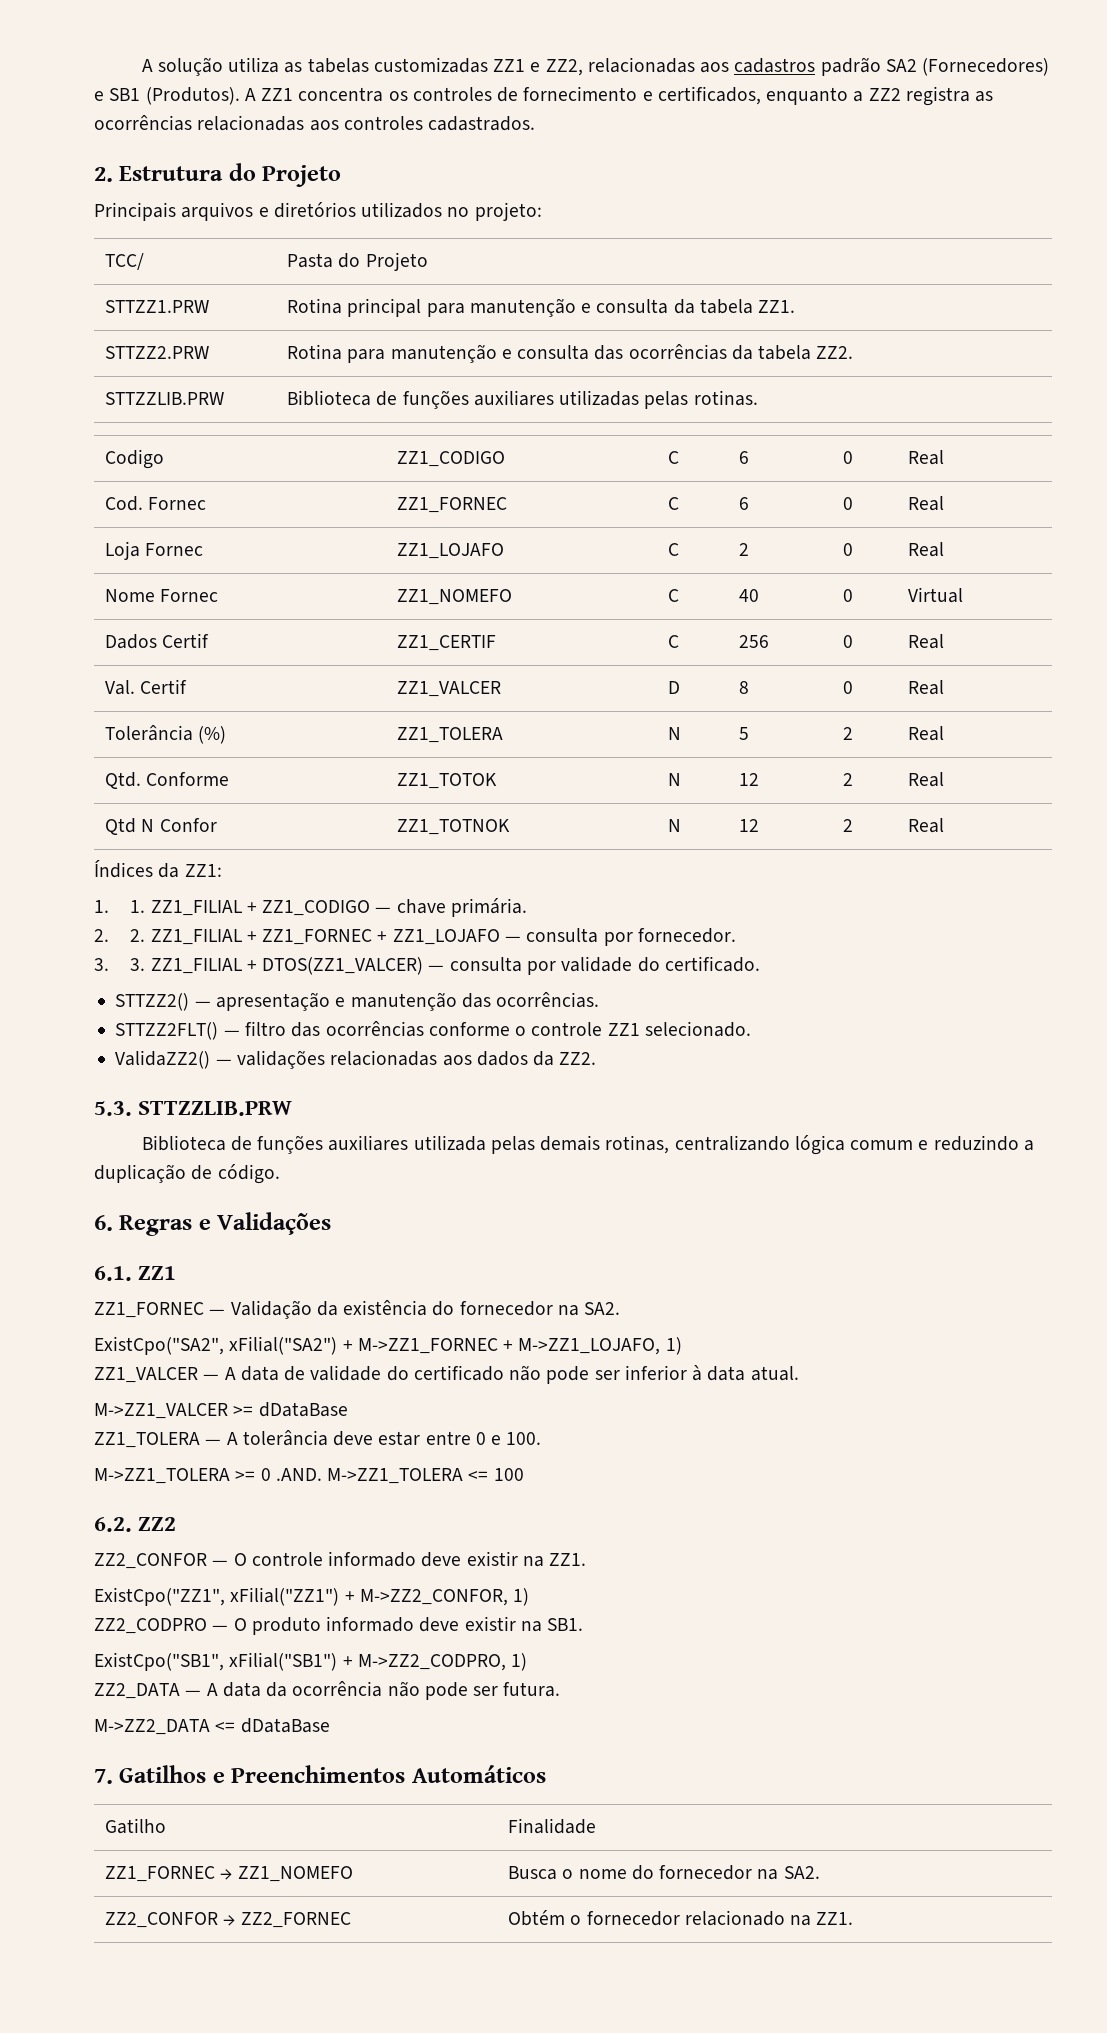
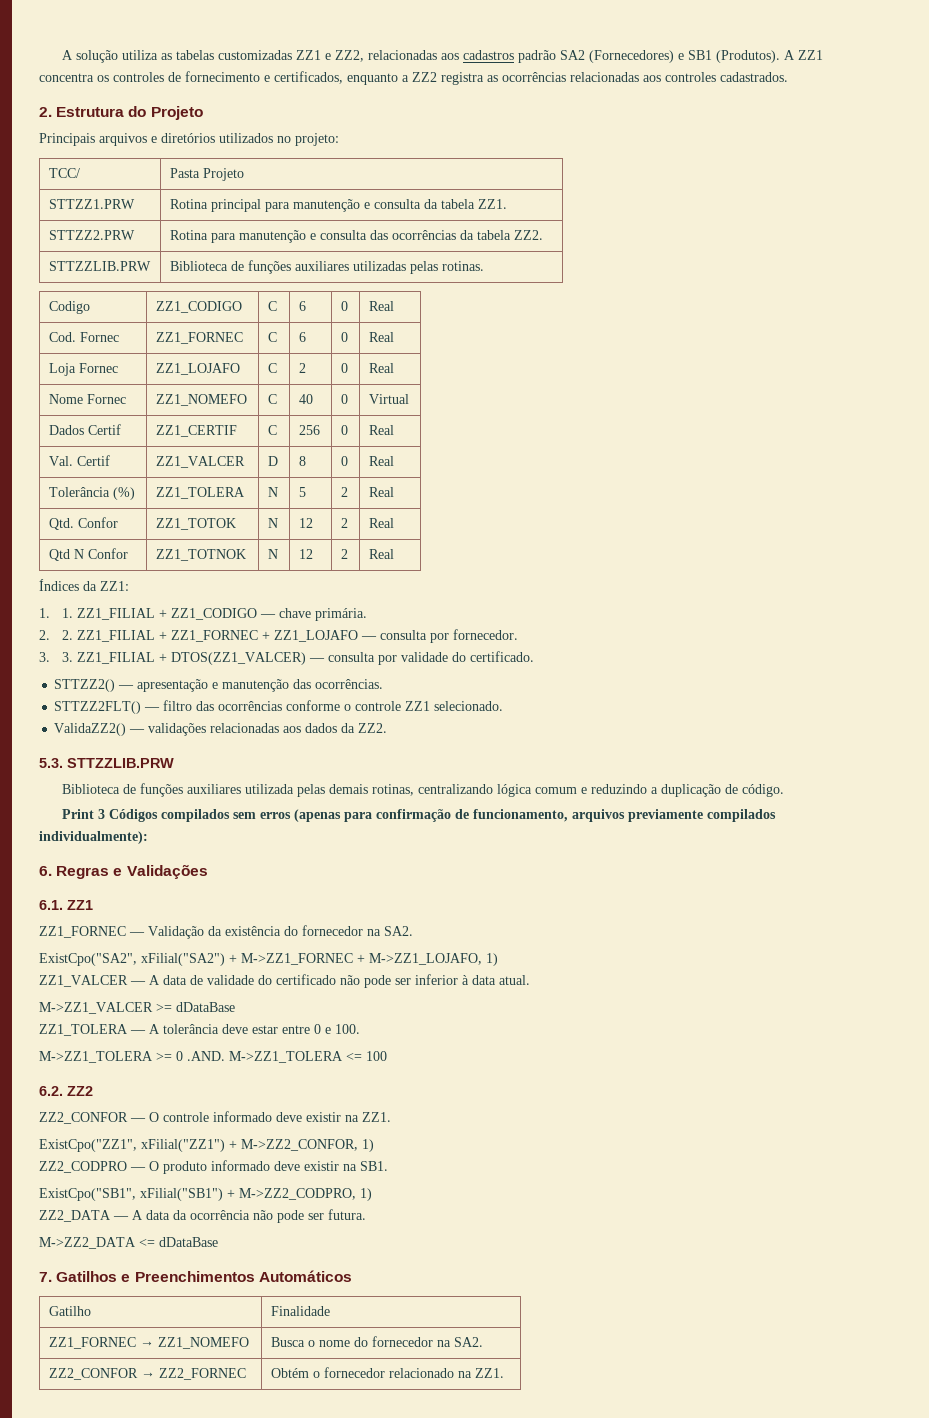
- TCC/ | Pasta do Projeto
+ TCC/ | Pasta Projeto
- Qtd. Conforme | ZZ1_TOTOK | N | 12 | 2 | Real
+ Qtd. Confor | ZZ1_TOTOK | N | 12 | 2 | Real
+ Print 3 Códigos compilados sem erros (apenas para confirmação de funcionamento, arquivos previamente compilados individualmente):

